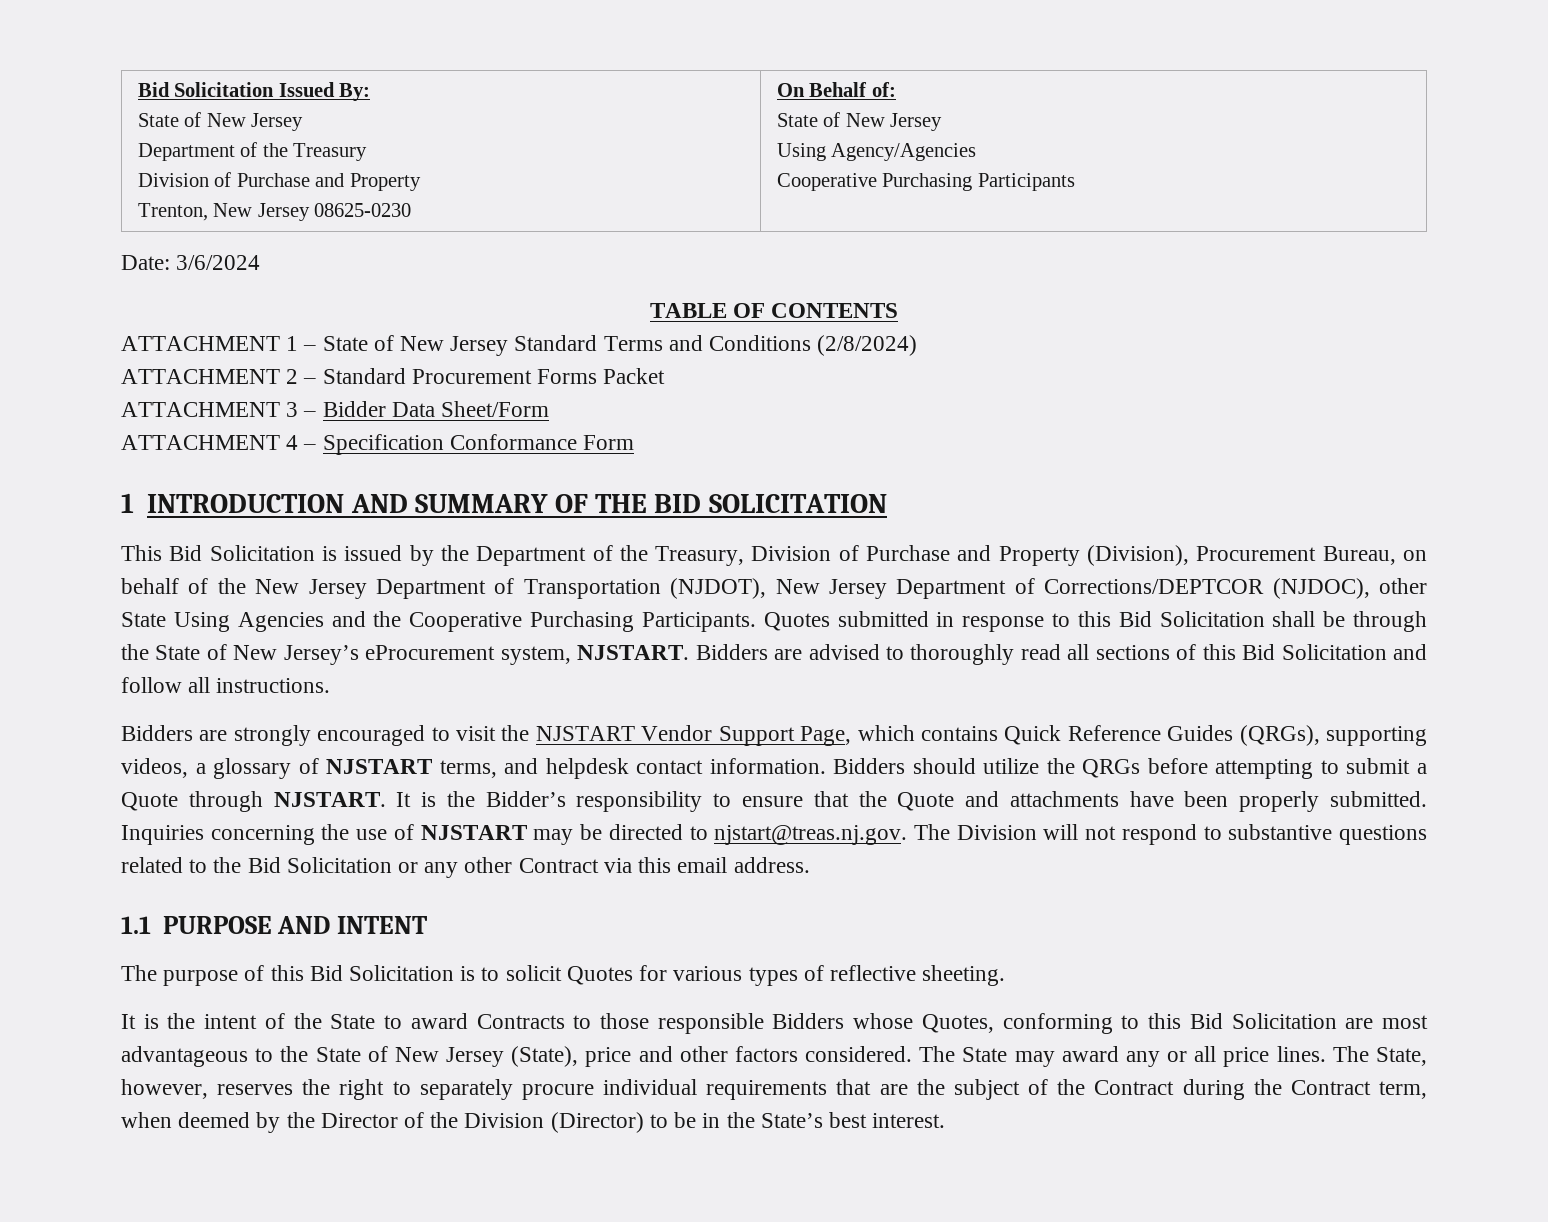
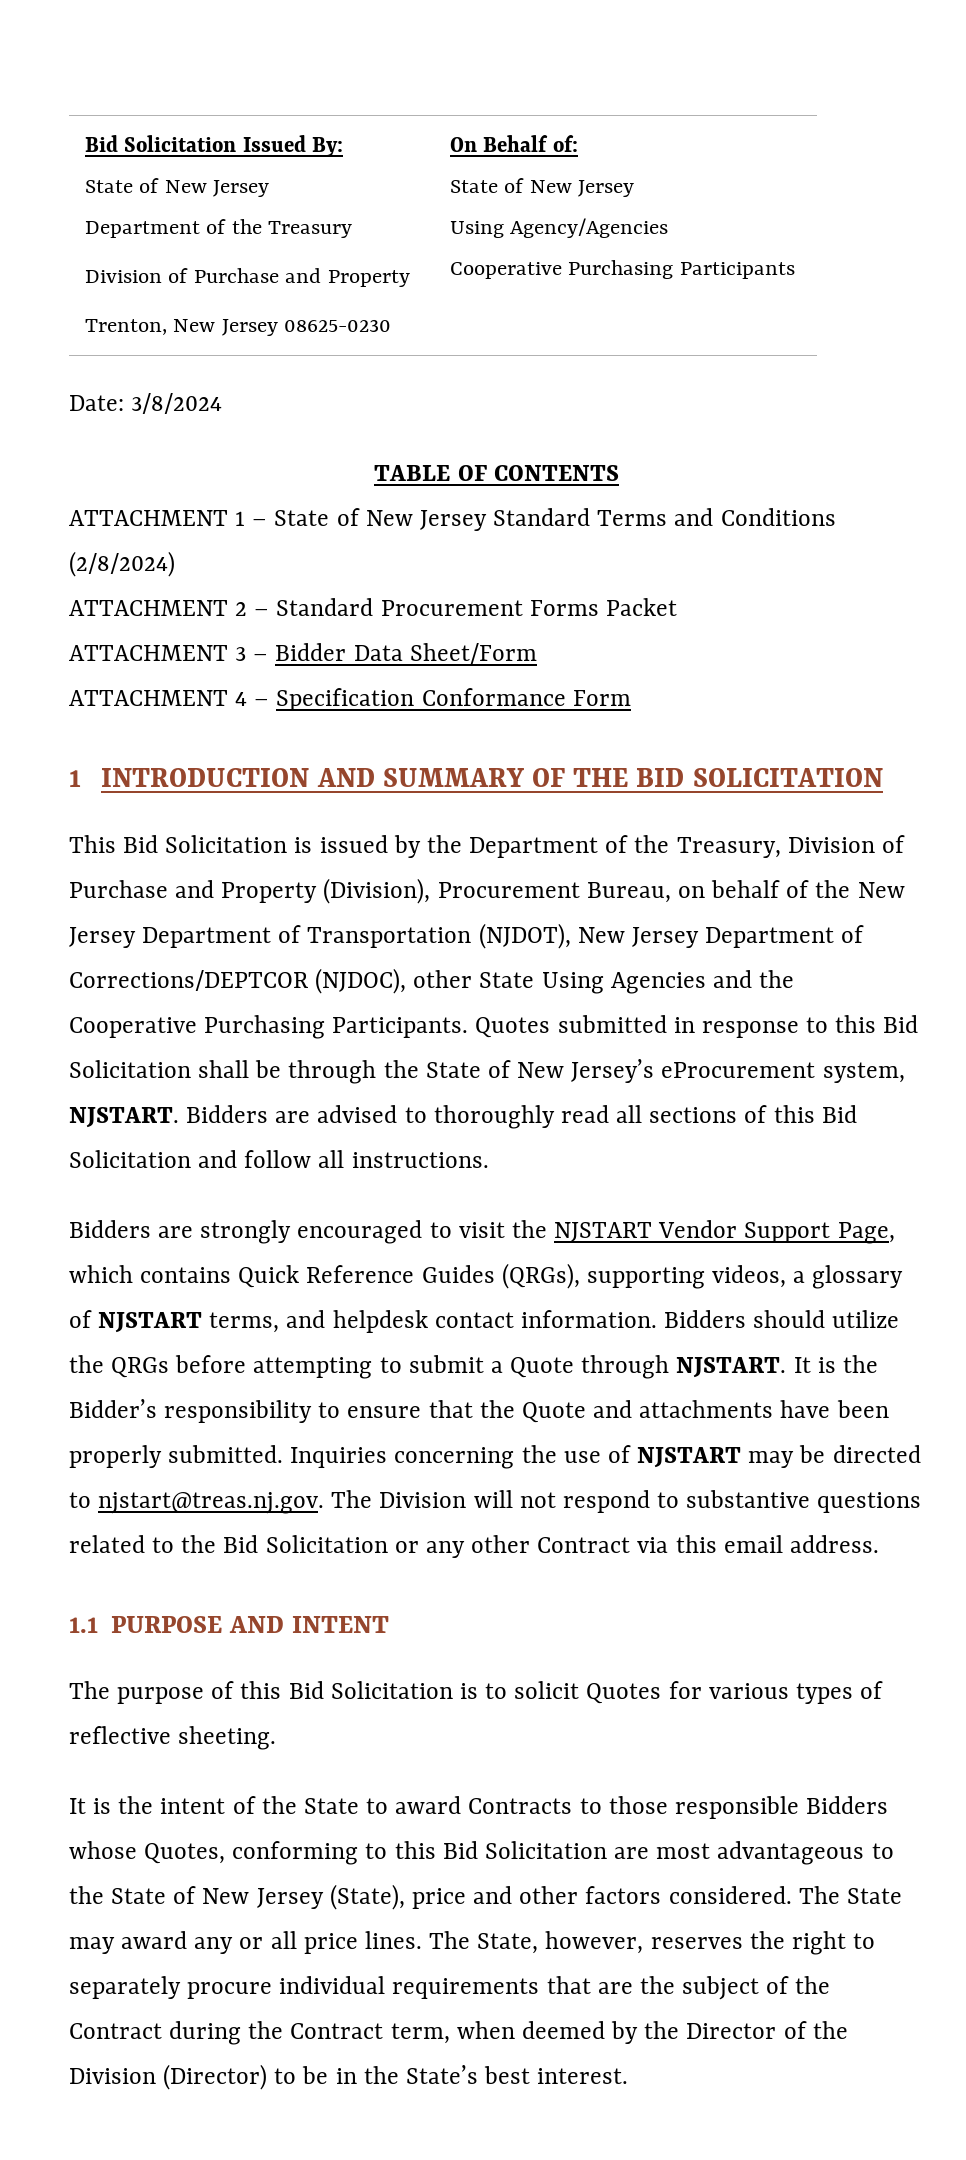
- Date: 3/6/2024
+ Date: 3/8/2024

